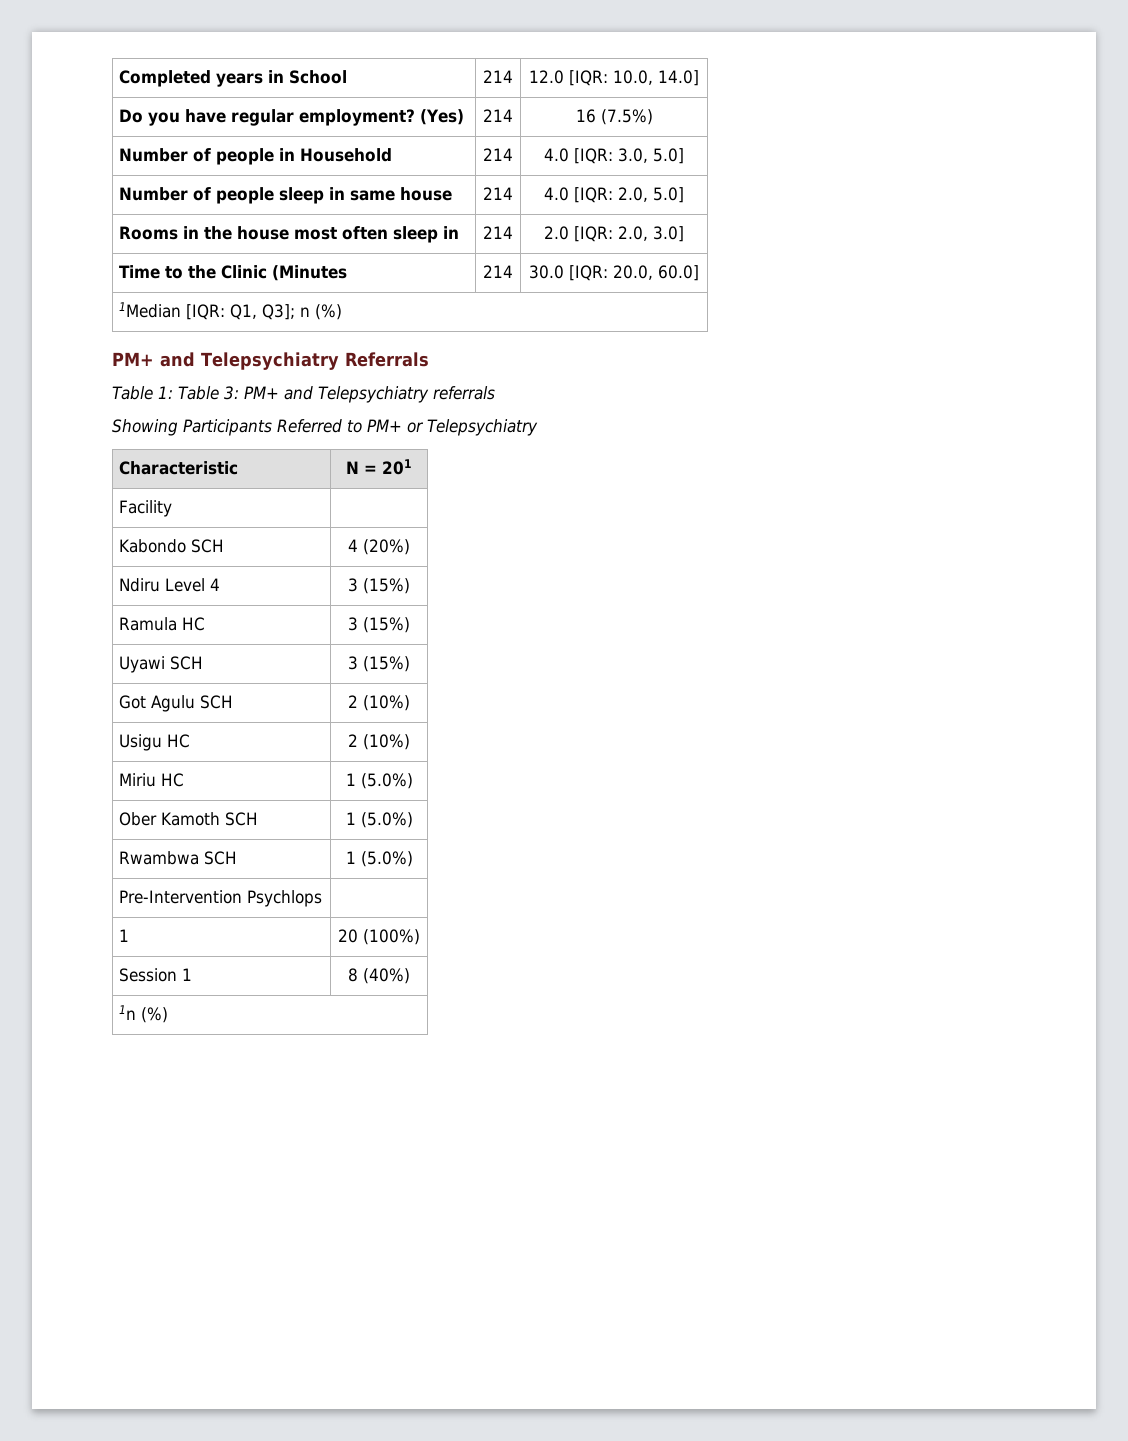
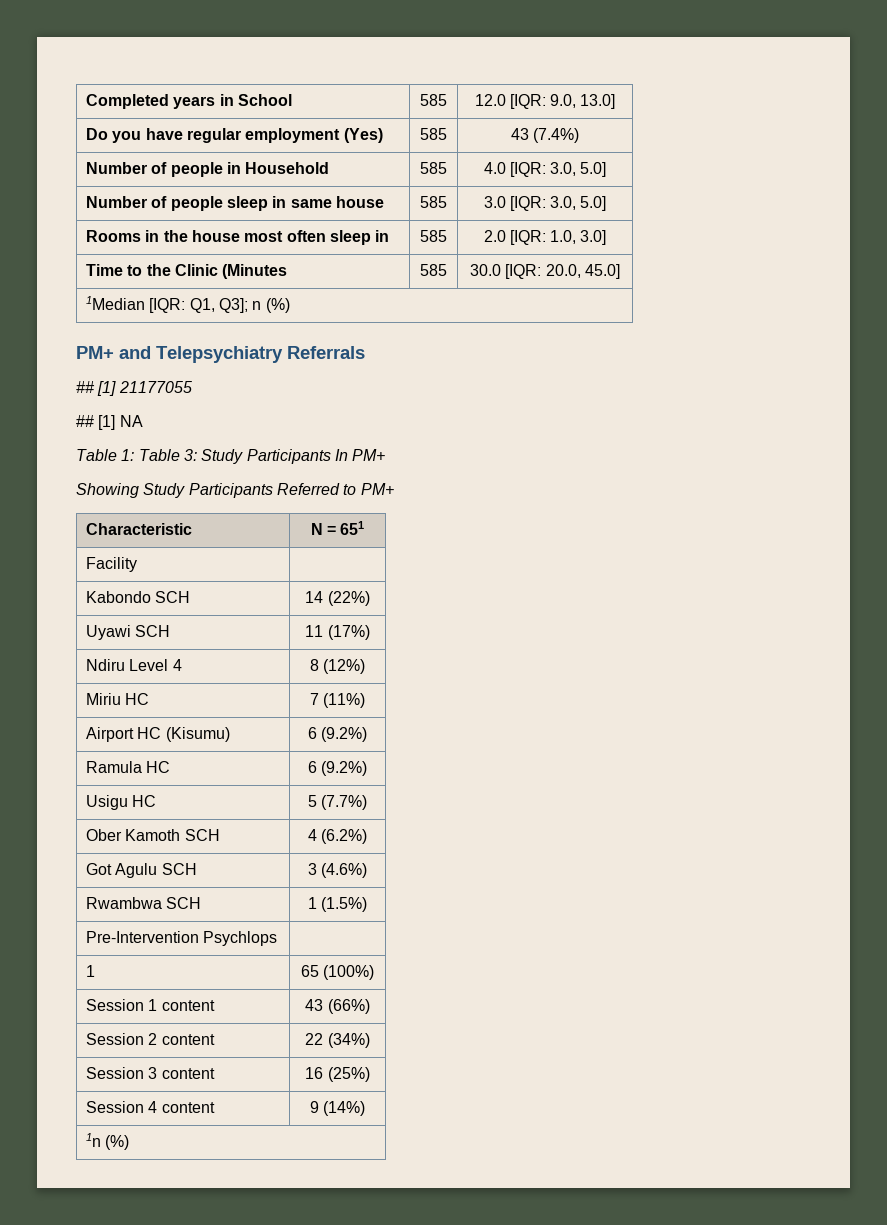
- Completed years in School | 214 | 12.0 [IQR: 10.0, 14.0]
+ Completed years in School | 585 | 12.0 [IQR: 9.0, 13.0]
- Do you have regular employment? (Yes) | 214 | 16 (7.5%)
+ Do you have regular employment (Yes) | 585 | 43 (7.4%)
- Number of people in Household | 214 | 4.0 [IQR: 3.0, 5.0]
+ Number of people in Household | 585 | 4.0 [IQR: 3.0, 5.0]
- Number of people sleep in same house | 214 | 4.0 [IQR: 2.0, 5.0]
+ Number of people sleep in same house | 585 | 3.0 [IQR: 3.0, 5.0]
- Rooms in the house most often sleep in | 214 | 2.0 [IQR: 2.0, 3.0]
+ Rooms in the house most often sleep in | 585 | 2.0 [IQR: 1.0, 3.0]
- Time to the Clinic (Minutes | 214 | 30.0 [IQR: 20.0, 60.0]
+ Time to the Clinic (Minutes | 585 | 30.0 [IQR: 20.0, 45.0]
+ ## [1] 21177055
+ ## [1] NA
- Table 1: Table 3: PM+ and Telepsychiatry referrals
+ Table 1: Table 3: Study Participants In PM+
- Showing Participants Referred to PM+ or Telepsychiatry
+ Showing Study Participants Referred to PM+
- Characteristic | N = 201
+ Characteristic | N = 651
- Kabondo SCH | 4 (20%)
- Ndiru Level 4 | 3 (15%)
- Ramula HC | 3 (15%)
- Uyawi SCH | 3 (15%)
+ Kabondo SCH | 14 (22%)
+ Uyawi SCH | 11 (17%)
+ Ndiru Level 4 | 8 (12%)
+ Miriu HC | 7 (11%)
+ Airport HC (Kisumu) | 6 (9.2%)
+ Ramula HC | 6 (9.2%)
+ Usigu HC | 5 (7.7%)
+ Ober Kamoth SCH | 4 (6.2%)
- Got Agulu SCH | 2 (10%)
- Usigu HC | 2 (10%)
- Miriu HC | 1 (5.0%)
- Ober Kamoth SCH | 1 (5.0%)
+ Got Agulu SCH | 3 (4.6%)
- Rwambwa SCH | 1 (5.0%)
+ Rwambwa SCH | 1 (1.5%)
- 1 | 20 (100%)
+ 1 | 65 (100%)
- Session 1 | 8 (40%)
+ Session 1 content | 43 (66%)
+ Session 2 content | 22 (34%)
+ Session 3 content | 16 (25%)
+ Session 4 content | 9 (14%)

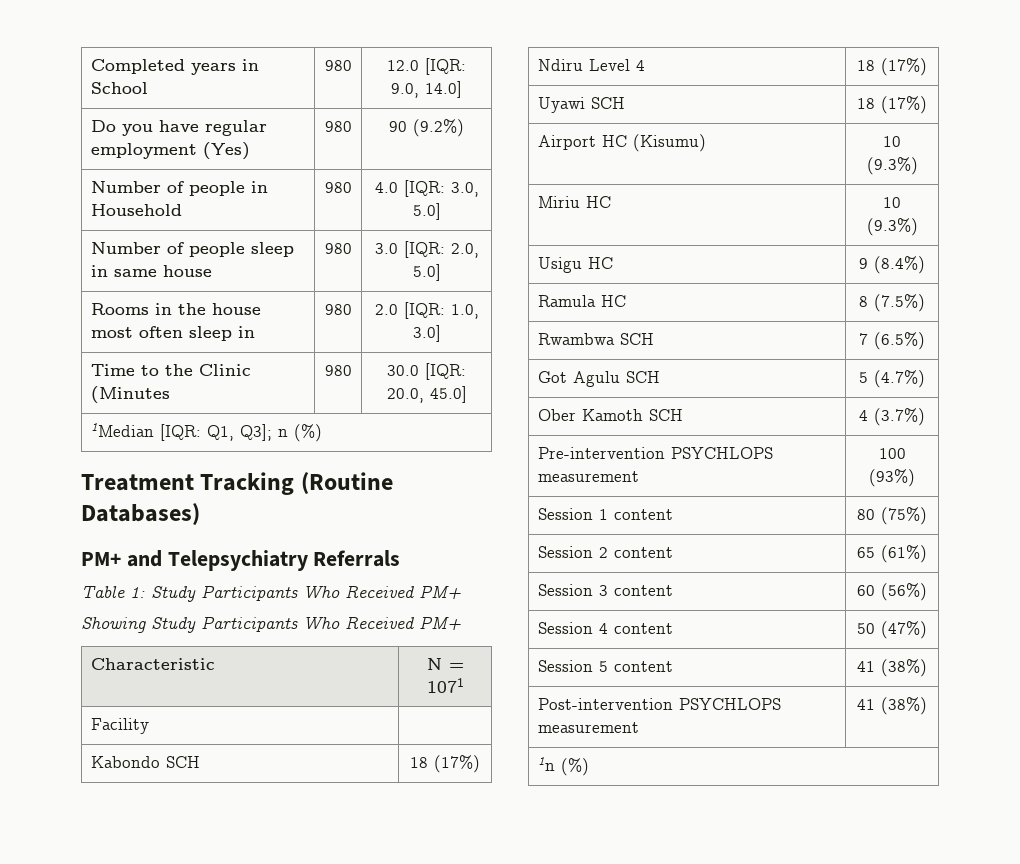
- Completed years in School | 585 | 12.0 [IQR: 9.0, 13.0]
+ Completed years in School | 980 | 12.0 [IQR: 9.0, 14.0]
- Do you have regular employment (Yes) | 585 | 43 (7.4%)
+ Do you have regular employment (Yes) | 980 | 90 (9.2%)
- Number of people in Household | 585 | 4.0 [IQR: 3.0, 5.0]
+ Number of people in Household | 980 | 4.0 [IQR: 3.0, 5.0]
- Number of people sleep in same house | 585 | 3.0 [IQR: 3.0, 5.0]
+ Number of people sleep in same house | 980 | 3.0 [IQR: 2.0, 5.0]
- Rooms in the house most often sleep in | 585 | 2.0 [IQR: 1.0, 3.0]
+ Rooms in the house most often sleep in | 980 | 2.0 [IQR: 1.0, 3.0]
- Time to the Clinic (Minutes | 585 | 30.0 [IQR: 20.0, 45.0]
+ Time to the Clinic (Minutes | 980 | 30.0 [IQR: 20.0, 45.0]
+ Treatment Tracking (Routine Databases)
- ## [1] 21177055
- ## [1] NA
- Table 1: Table 3: Study Participants In PM+
+ Table 1: Study Participants Who Received PM+
- Showing Study Participants Referred to PM+
+ Showing Study Participants Who Received PM+
- Characteristic | N = 651
+ Characteristic | N = 1071
- Kabondo SCH | 14 (22%)
- Uyawi SCH | 11 (17%)
+ Kabondo SCH | 18 (17%)
- Ndiru Level 4 | 8 (12%)
- Miriu HC | 7 (11%)
- Airport HC (Kisumu) | 6 (9.2%)
- Ramula HC | 6 (9.2%)
- Usigu HC | 5 (7.7%)
+ Ndiru Level 4 | 18 (17%)
+ Uyawi SCH | 18 (17%)
+ Airport HC (Kisumu) | 10 (9.3%)
+ Miriu HC | 10 (9.3%)
+ Usigu HC | 9 (8.4%)
+ Ramula HC | 8 (7.5%)
+ Rwambwa SCH | 7 (6.5%)
+ Got Agulu SCH | 5 (4.7%)
- Ober Kamoth SCH | 4 (6.2%)
- Got Agulu SCH | 3 (4.6%)
- Rwambwa SCH | 1 (1.5%)
- Pre-Intervention Psychlops |
- 1 | 65 (100%)
+ Ober Kamoth SCH | 4 (3.7%)
+ Pre-intervention PSYCHLOPS measurement | 100 (93%)
- Session 1 content | 43 (66%)
+ Session 1 content | 80 (75%)
- Session 2 content | 22 (34%)
+ Session 2 content | 65 (61%)
- Session 3 content | 16 (25%)
+ Session 3 content | 60 (56%)
- Session 4 content | 9 (14%)
+ Session 4 content | 50 (47%)
+ Session 5 content | 41 (38%)
+ Post-intervention PSYCHLOPS measurement | 41 (38%)

